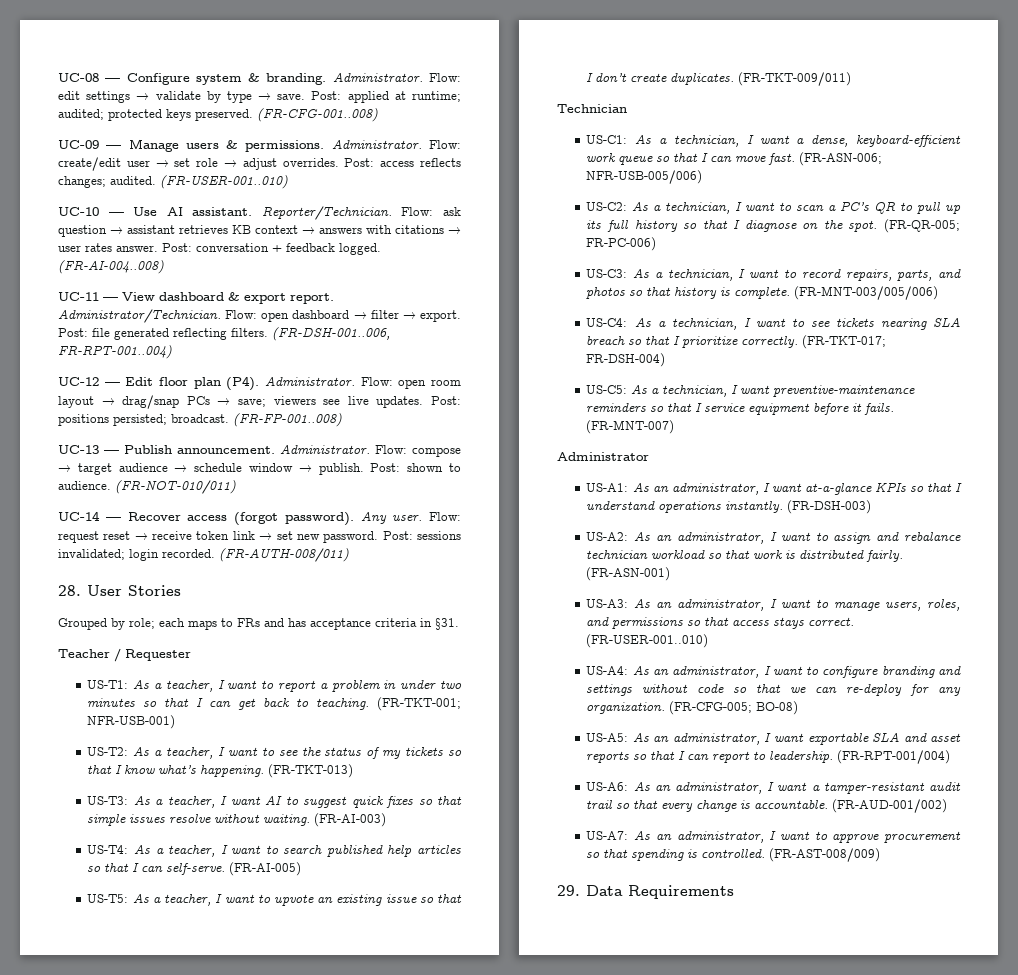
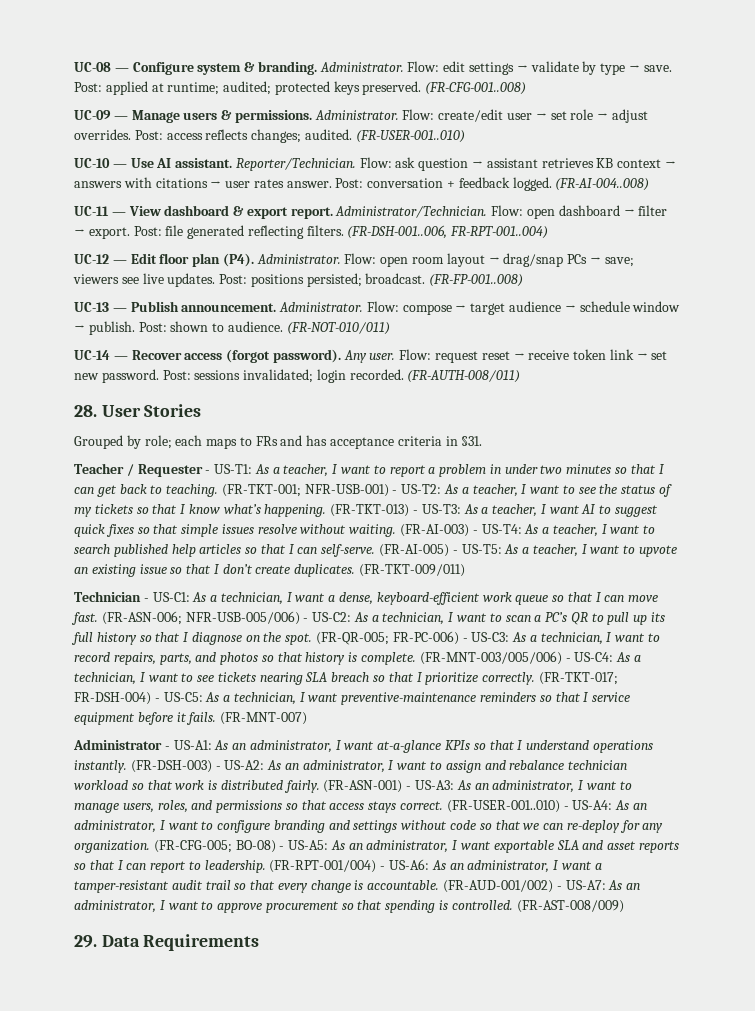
- Teacher / Requester
- US-T1: As a teacher, I want to report a problem in under two minutes so that I can get back to teaching.
+ Teacher / Requester - US-T1: As a teacher, I want to report a problem in under two minutes so that I can get back to teaching.
- (FR-TKT-001; NFR-USB-001)
- US-T2: As a teacher, I want to see the status of my tickets so that I know what’s happening.
+ (FR-TKT-001; NFR-USB-001) - US-T2: As a teacher, I want to see the status of my tickets so that I know what’s happening.
- (FR-TKT-013)
- US-T3: As a teacher, I want AI to suggest quick fixes so that simple issues resolve without waiting.
+ (FR-TKT-013) - US-T3: As a teacher, I want AI to suggest quick fixes so that simple issues resolve without waiting.
- (FR-AI-003)
- US-T4: As a teacher, I want to search published help articles so that I can self-serve.
+ (FR-AI-003) - US-T4: As a teacher, I want to search published help articles so that I can self-serve.
- (FR-AI-005)
- US-T5: As a teacher, I want to upvote an existing issue so that I don’t create duplicates.
+ (FR-AI-005) - US-T5: As a teacher, I want to upvote an existing issue so that I don’t create duplicates.
- Technician
- US-C1: As a technician, I want a dense, keyboard-efficient work queue so that I can move fast.
+ Technician - US-C1: As a technician, I want a dense, keyboard-efficient work queue so that I can move fast.
- (FR-ASN-006; NFR-USB-005/006)
- US-C2: As a technician, I want to scan a PC’s QR to pull up its full history so that I diagnose on the spot.
+ (FR-ASN-006; NFR-USB-005/006) - US-C2: As a technician, I want to scan a PC’s QR to pull up its full history so that I diagnose on the spot.
- (FR-QR-005; FR-PC-006)
- US-C3: As a technician, I want to record repairs, parts, and photos so that history is complete.
+ (FR-QR-005; FR-PC-006) - US-C3: As a technician, I want to record repairs, parts, and photos so that history is complete.
- (FR-MNT-003/005/006)
- US-C4: As a technician, I want to see tickets nearing SLA breach so that I prioritize correctly.
+ (FR-MNT-003/005/006) - US-C4: As a technician, I want to see tickets nearing SLA breach so that I prioritize correctly.
- (FR-TKT-017; FR-DSH-004)
- US-C5: As a technician, I want preventive-maintenance reminders so that I service equipment before it fails.
+ (FR-TKT-017; FR-DSH-004) - US-C5: As a technician, I want preventive-maintenance reminders so that I service equipment before it fails.
- Administrator
- US-A1: As an administrator, I want at-a-glance KPIs so that I understand operations instantly.
+ Administrator - US-A1: As an administrator, I want at-a-glance KPIs so that I understand operations instantly.
- (FR-DSH-003)
- US-A2: As an administrator, I want to assign and rebalance technician workload so that work is distributed fairly.
+ (FR-DSH-003) - US-A2: As an administrator, I want to assign and rebalance technician workload so that work is distributed fairly.
- (FR-ASN-001)
- US-A3: As an administrator, I want to manage users, roles, and permissions so that access stays correct. (FR-USER-001..010)
- US-A4: As an administrator, I want to configure branding and settings without code so that we can re-deploy for any organization.
+ (FR-ASN-001) - US-A3: As an administrator, I want to manage users, roles, and permissions so that access stays correct. (FR-USER-001..010) - US-A4: As an administrator, I want to configure branding and settings without code so that we can re-deploy for any organization.
- (FR-CFG-005; BO-08)
- US-A5: As an administrator, I want exportable SLA and asset reports so that I can report to leadership.
+ (FR-CFG-005; BO-08) - US-A5: As an administrator, I want exportable SLA and asset reports so that I can report to leadership.
- (FR-RPT-001/004)
- US-A6: As an administrator, I want a tamper-resistant audit trail so that every change is accountable.
+ (FR-RPT-001/004) - US-A6: As an administrator, I want a tamper-resistant audit trail so that every change is accountable.
- (FR-AUD-001/002)
- US-A7: As an administrator, I want to approve procurement so that spending is controlled.
+ (FR-AUD-001/002) - US-A7: As an administrator, I want to approve procurement so that spending is controlled.

